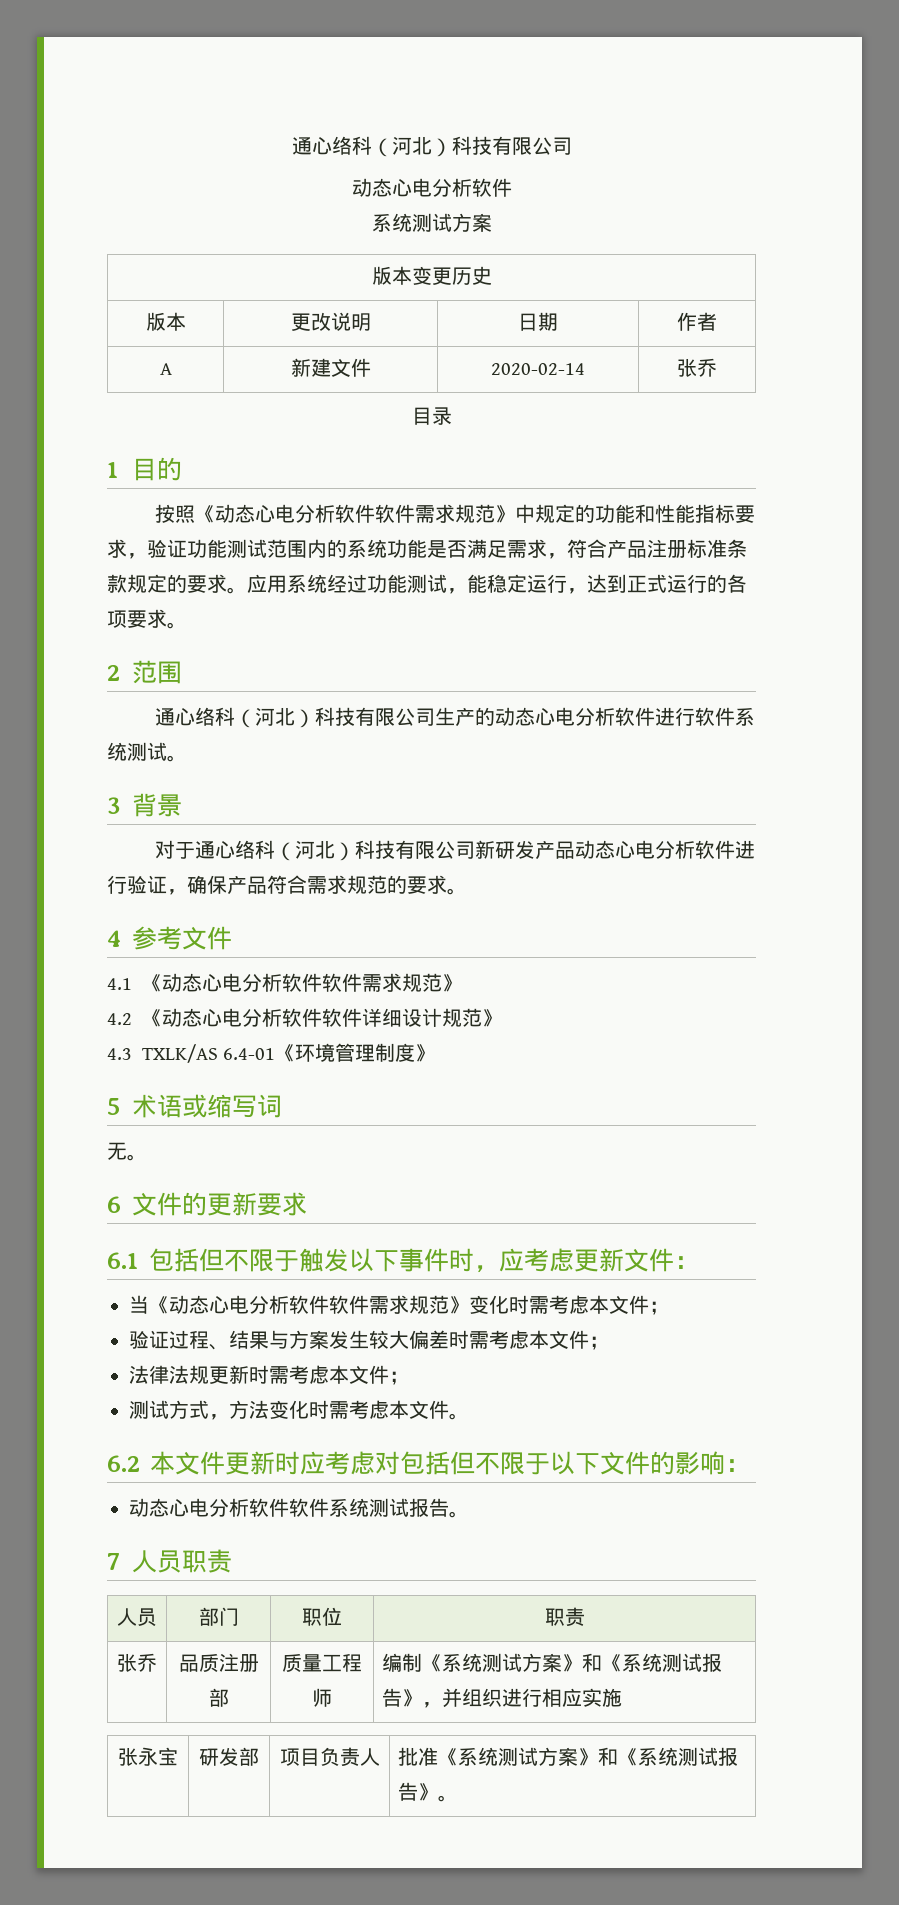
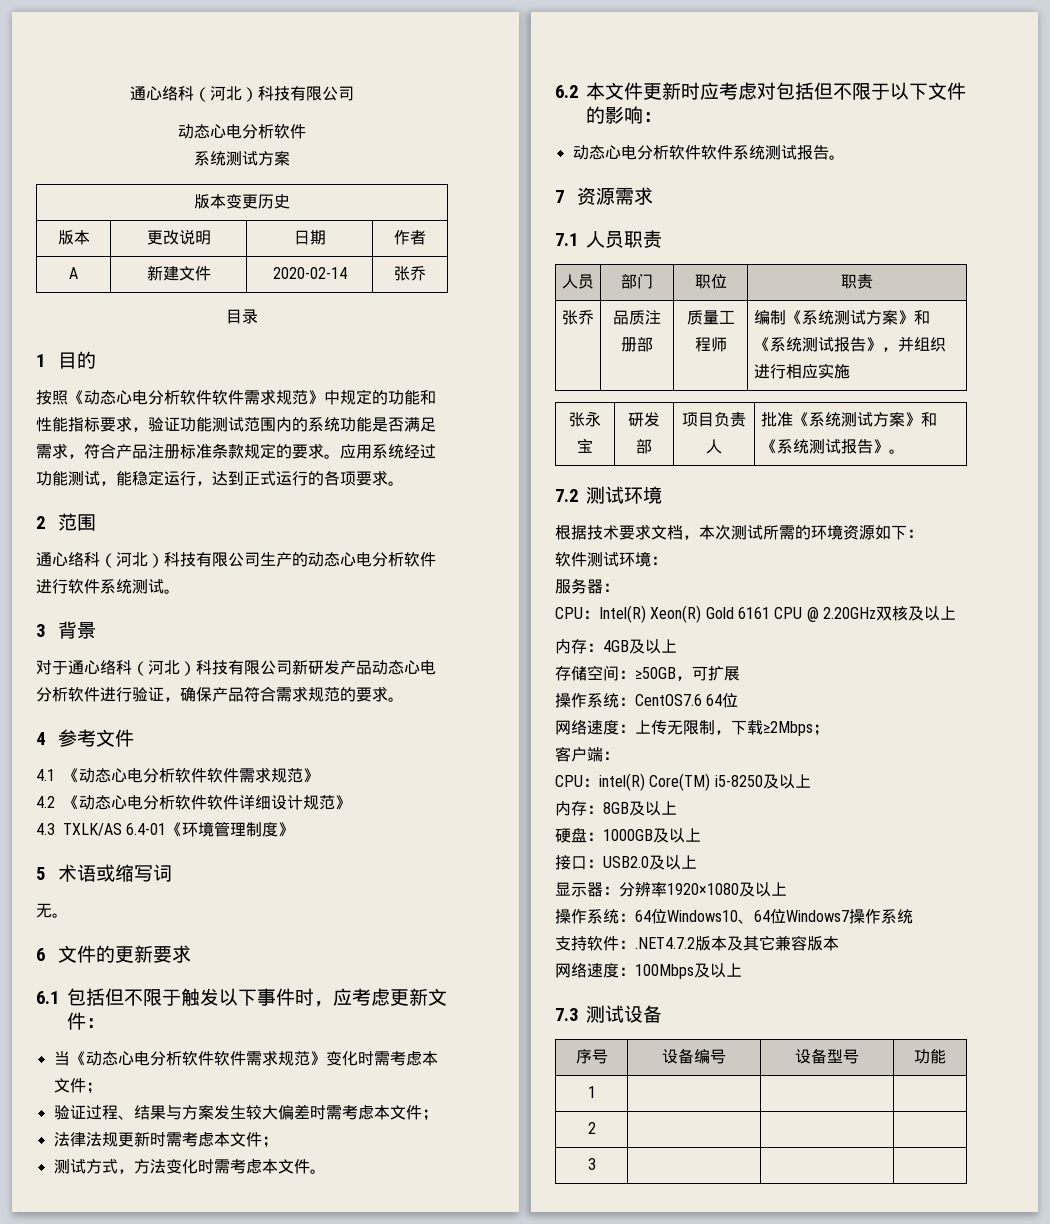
- 7人员职责
+ 7资源需求
+ 7.1人员职责
+ 7.2测试环境
+ 根据技术要求文档，本次测试所需的环境资源如下：
+ 软件测试环境：
+ 服务器：
+ CPU：Intel(R) Xeon(R) Gold 6161 CPU @ 2.20GHz双核及以上
+ 内存：4GB及以上
+ 存储空间：≥50GB，可扩展
+ 操作系统：CentOS7.6 64位
+ 网络速度：上传无限制，下载≥2Mbps；
+ 客户端：
+ CPU：intel(R) Core(TM) i5-8250及以上
+ 内存：8GB及以上
+ 硬盘：1000GB及以上
+ 接口：USB2.0及以上
+ 显示器：分辨率1920×1080及以上
+ 操作系统：64位Windows10、64位Windows7操作系统
+ 支持软件：.NET4.7.2版本及其它兼容版本
+ 网络速度：100Mbps及以上
+ 7.3测试设备
+ 序号 | 设备编号 | 设备型号 | 功能
+ 1 | | |
+ 2 | | |
+ 3 | | |

